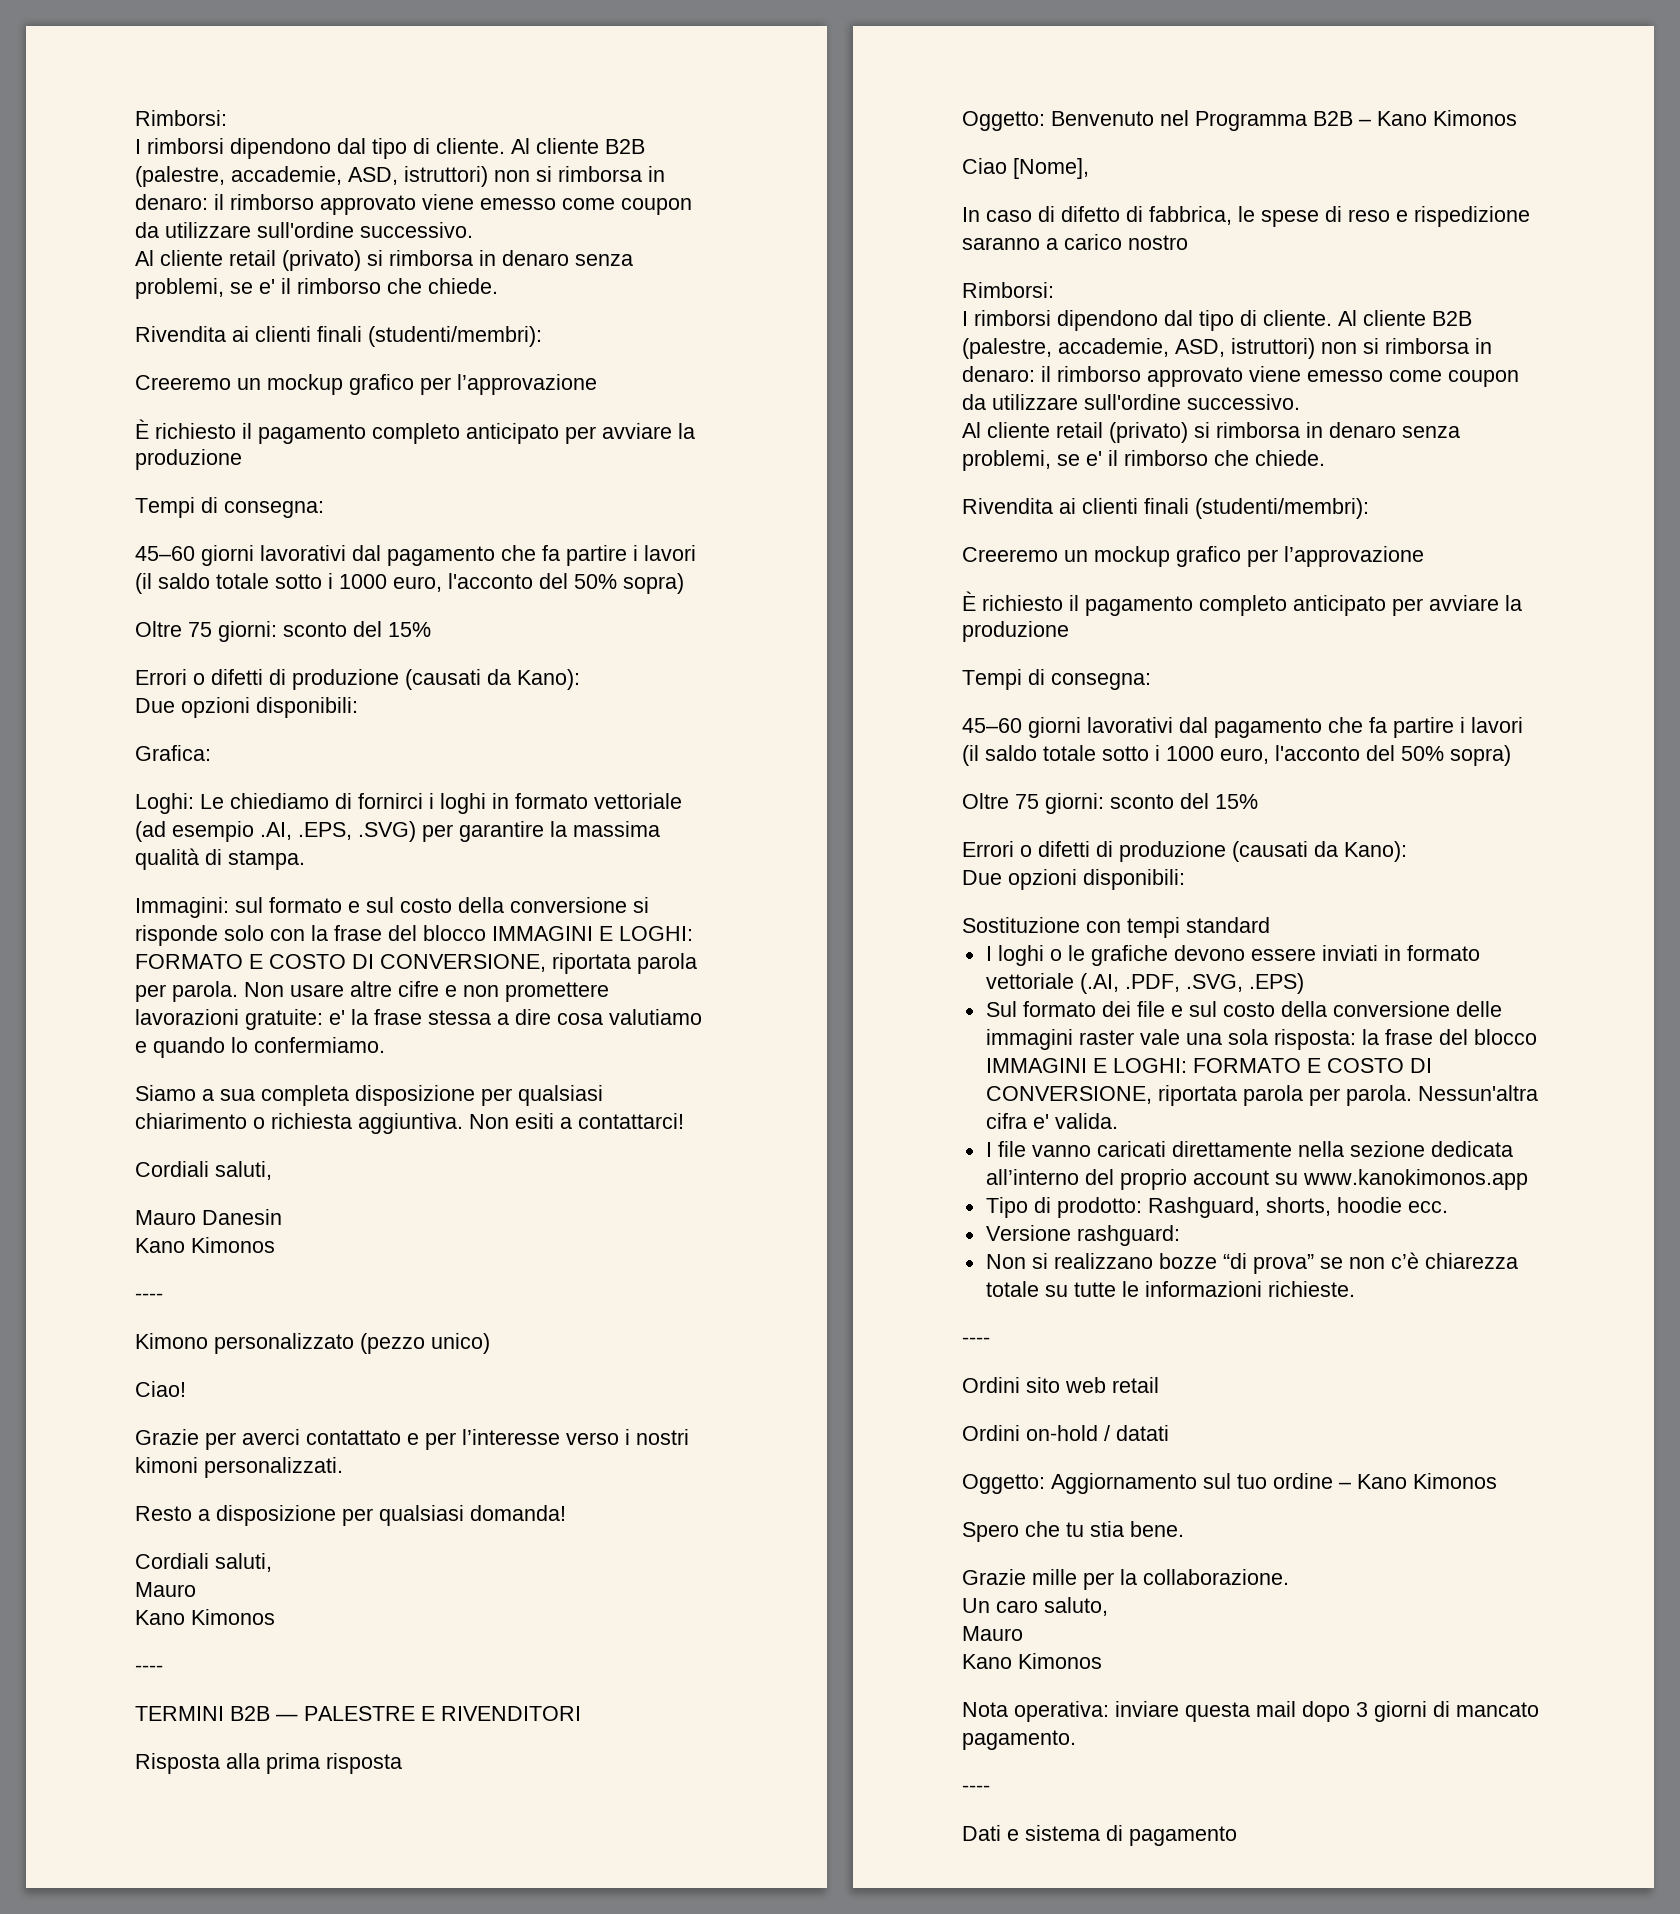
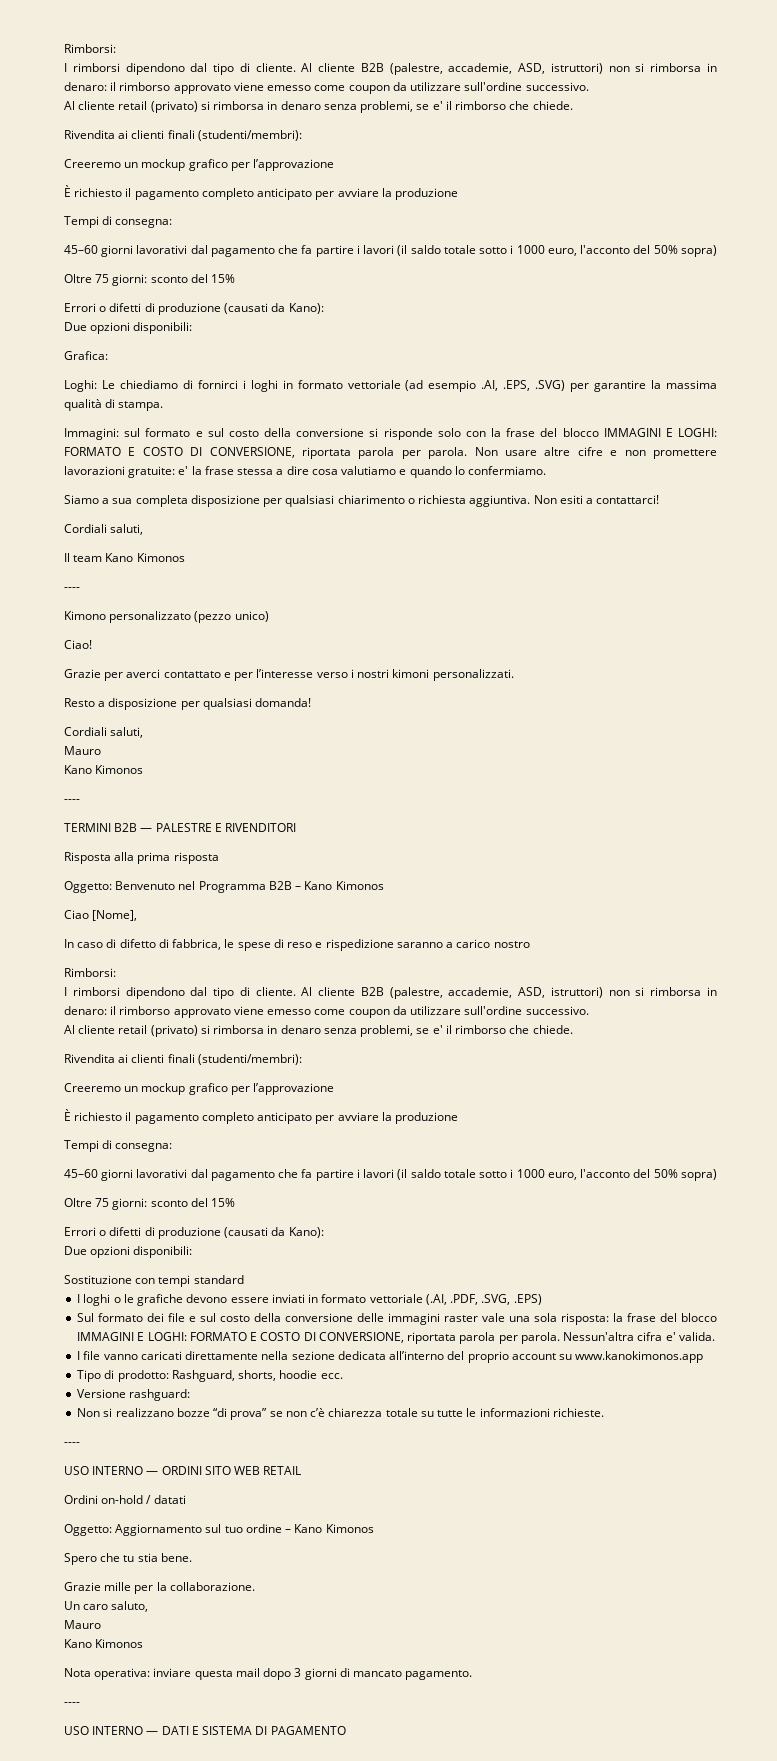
- Mauro Danesin
- Kano Kimonos
+ Il team Kano Kimonos
- Ordini sito web retail
+ USO INTERNO — ORDINI SITO WEB RETAIL
- Dati e sistema di pagamento
+ USO INTERNO — DATI E SISTEMA DI PAGAMENTO

